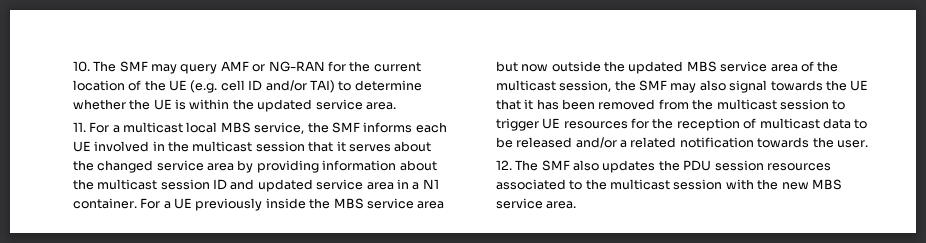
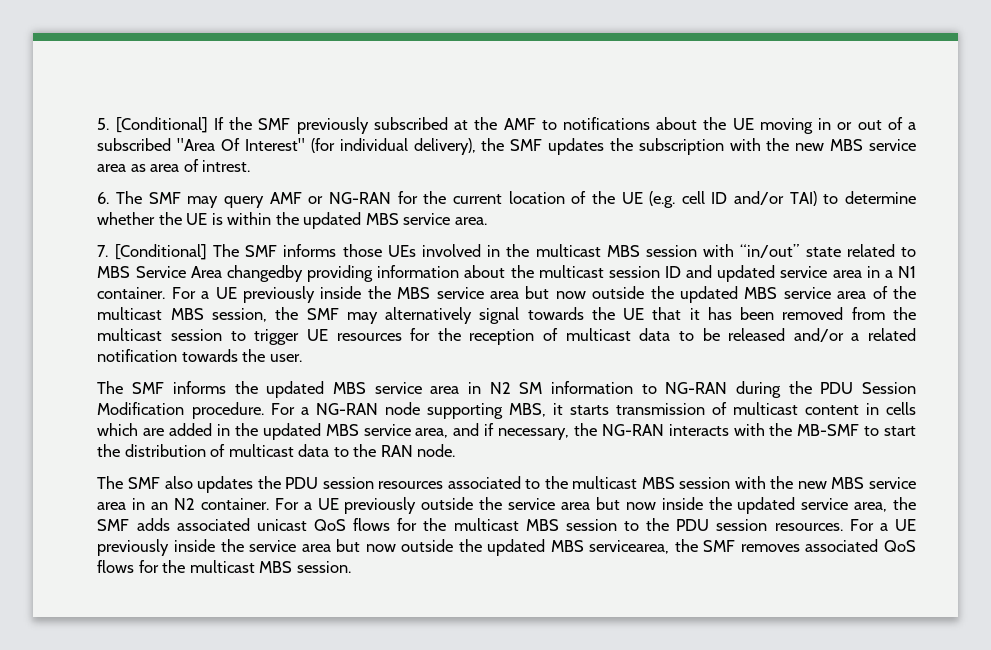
- 10. The SMF may query AMF or NG-RAN for the current location of the UE (e.g. cell ID and/or TAI) to determine whether the UE is within the updated service area.
+ 5. [Conditional] If the SMF previously subscribed at the AMF to notifications about the UE moving in or out of a subscribed "Area Of Interest" (for individual delivery), the SMF updates the subscription with the new MBS service area as area of intrest.
+ 6. The SMF may query AMF or NG-RAN for the current location of the UE (e.g. cell ID and/or TAI) to determine whether the UE is within the updated MBS service area.
- 11. For a multicast local MBS service, the SMF informs each UE involved in the multicast session that it serves about the changed service area by providing information about the multicast session ID and updated service area in a N1 container.
+ 7. [Conditional] The SMF informs those UEs involved in the multicast MBS session with “in/out” state related to MBS Service Area changedby providing information about the multicast session ID and updated service area in a N1 container.
- For a UE previously inside the MBS service area but now outside the updated MBS service area of the multicast session, the SMF may also signal towards the UE that it has been removed from the multicast session to trigger UE resources for the reception of multicast data to be released and/or a related notification towards the user.
+ For a UE previously inside the MBS service area but now outside the updated MBS service area of the multicast MBS session, the SMF may alternatively signal towards the UE that it has been removed from the multicast session to trigger UE resources for the reception of multicast data to be released and/or a related notification towards the user.
- 12. The SMF also updates the PDU session resources associated to the multicast session with the new MBS service area.
+ The SMF informs the updated MBS service area in N2 SM information to NG-RAN during the PDU Session Modification procedure. For a NG-RAN node supporting MBS, it starts transmission of multicast content in cells which are added in the updated MBS service area, and if necessary, the NG-RAN interacts with the MB-SMF to start the distribution of multicast data to the RAN node.
+ The SMF also updates the PDU session resources associated to the multicast MBS session with the new MBS service area in an N2 container. For a UE previously outside the service area but now inside the updated service area, the SMF adds associated unicast QoS flows for the multicast MBS session to the PDU session resources. For a UE previously inside the service area but now outside the updated MBS servicearea, the SMF removes associated QoS flows for the multicast MBS session.

